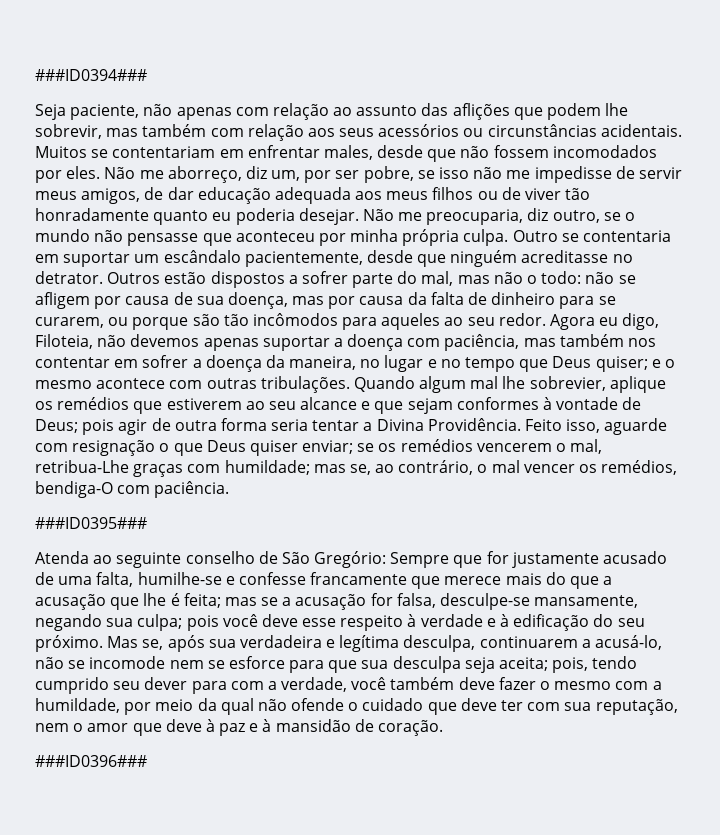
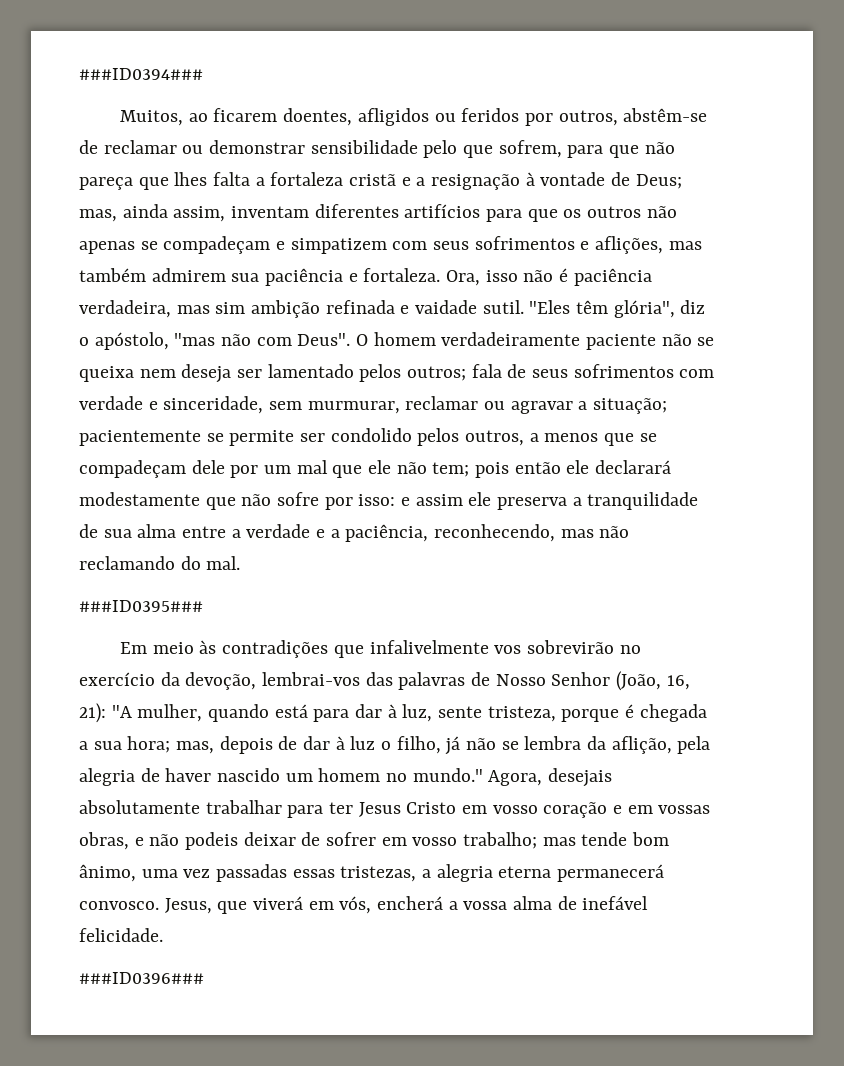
- Seja paciente, não apenas com relação ao assunto das aflições que podem lhe sobrevir, mas também com relação aos seus acessórios ou circunstâncias acidentais. Muitos se contentariam em enfrentar males, desde que não fossem incomodados por eles. Não me aborreço, diz um, por ser pobre, se isso não me impedisse de servir meus amigos, de dar educação adequada aos meus filhos ou de viver tão honradamente quanto eu poderia desejar. Não me preocuparia, diz outro, se o mundo não pensasse que aconteceu por minha própria culpa. Outro se contentaria em suportar um escândalo pacientemente, desde que ninguém acreditasse no detrator. Outros estão dispostos a sofrer parte do mal, mas não o todo: não se afligem por causa de sua doença, mas por causa da falta de dinheiro para se curarem, ou porque são tão incômodos para aqueles ao seu redor. Agora eu digo, Filoteia, não devemos apenas suportar a doença com paciência, mas também nos contentar em sofrer a doença da maneira, no lugar e no tempo que Deus quiser; e o mesmo acontece com outras tribulações. Quando algum mal lhe sobrevier, aplique os remédios que estiverem ao seu alcance e que sejam conformes à vontade de Deus; pois agir de outra forma seria tentar a Divina Providência. Feito isso, aguarde com resignação o que Deus quiser enviar; se os remédios vencerem o mal, retribua-Lhe graças com humildade; mas se, ao contrário, o mal vencer os remédios, bendiga-O com paciência.
+ Muitos, ao ficarem doentes, afligidos ou feridos por outros, abstêm-se de reclamar ou demonstrar sensibilidade pelo que sofrem, para que não pareça que lhes falta a fortaleza cristã e a resignação à vontade de Deus; mas, ainda assim, inventam diferentes artifícios para que os outros não apenas se compadeçam e simpatizem com seus sofrimentos e aflições, mas também admirem sua paciência e fortaleza. Ora, isso não é paciência verdadeira, mas sim ambição refinada e vaidade sutil. "Eles têm glória", diz o apóstolo, "mas não com Deus". O homem verdadeiramente paciente não se queixa nem deseja ser lamentado pelos outros; fala de seus sofrimentos com verdade e sinceridade, sem murmurar, reclamar ou agravar a situação; pacientemente se permite ser condolido pelos outros, a menos que se compadeçam dele por um mal que ele não tem; pois então ele declarará modestamente que não sofre por isso: e assim ele preserva a tranquilidade de sua alma entre a verdade e a paciência, reconhecendo, mas não reclamando do mal.
  ###ID0395###
- Atenda ao seguinte conselho de São Gregório: Sempre que for justamente acusado de uma falta, humilhe-se e confesse francamente que merece mais do que a acusação que lhe é feita; mas se a acusação for falsa, desculpe-se mansamente, negando sua culpa; pois você deve esse respeito à verdade e à edificação do seu próximo. Mas se, após sua verdadeira e legítima desculpa, continuarem a acusá-lo, não se incomode nem se esforce para que sua desculpa seja aceita; pois, tendo cumprido seu dever para com a verdade, você também deve fazer o mesmo com a humildade, por meio da qual não ofende o cuidado que deve ter com sua reputação, nem o amor que deve à paz e à mansidão de coração.
+ Em meio às contradições que infalivelmente vos sobrevirão no exercício da devoção, lembrai-vos das palavras de Nosso Senhor (João, 16, 21): "A mulher, quando está para dar à luz, sente tristeza, porque é chegada a sua hora; mas, depois de dar à luz o filho, já não se lembra da aflição, pela alegria de haver nascido um homem no mundo." Agora, desejais absolutamente trabalhar para ter Jesus Cristo em vosso coração e em vossas obras, e não podeis deixar de sofrer em vosso trabalho; mas tende bom ânimo, uma vez passadas essas tristezas, a alegria eterna permanecerá convosco. Jesus, que viverá em vós, encherá a vossa alma de inefável felicidade.

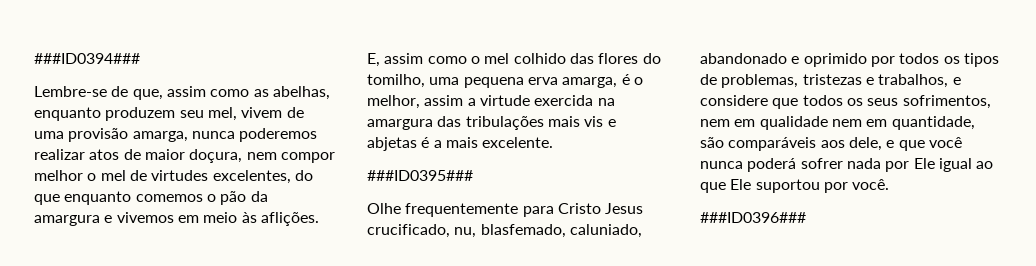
- Muitos, ao ficarem doentes, afligidos ou feridos por outros, abstêm-se de reclamar ou demonstrar sensibilidade pelo que sofrem, para que não pareça que lhes falta a fortaleza cristã e a resignação à vontade de Deus; mas, ainda assim, inventam diferentes artifícios para que os outros não apenas se compadeçam e simpatizem com seus sofrimentos e aflições, mas também admirem sua paciência e fortaleza. Ora, isso não é paciência verdadeira, mas sim ambição refinada e vaidade sutil. "Eles têm glória", diz o apóstolo, "mas não com Deus". O homem verdadeiramente paciente não se queixa nem deseja ser lamentado pelos outros; fala de seus sofrimentos com verdade e sinceridade, sem murmurar, reclamar ou agravar a situação; pacientemente se permite ser condolido pelos outros, a menos que se compadeçam dele por um mal que ele não tem; pois então ele declarará modestamente que não sofre por isso: e assim ele preserva a tranquilidade de sua alma entre a verdade e a paciência, reconhecendo, mas não reclamando do mal.
+ Lembre-se de que, assim como as abelhas, enquanto produzem seu mel, vivem de uma provisão amarga, nunca poderemos realizar atos de maior doçura, nem compor melhor o mel de virtudes excelentes, do que enquanto comemos o pão da amargura e vivemos em meio às aflições. E, assim como o mel colhido das flores do tomilho, uma pequena erva amarga, é o melhor, assim a virtude exercida na amargura das tribulações mais vis e abjetas é a mais excelente.
  ###ID0395###
- Em meio às contradições que infalivelmente vos sobrevirão no exercício da devoção, lembrai-vos das palavras de Nosso Senhor (João, 16, 21): "A mulher, quando está para dar à luz, sente tristeza, porque é chegada a sua hora; mas, depois de dar à luz o filho, já não se lembra da aflição, pela alegria de haver nascido um homem no mundo." Agora, desejais absolutamente trabalhar para ter Jesus Cristo em vosso coração e em vossas obras, e não podeis deixar de sofrer em vosso trabalho; mas tende bom ânimo, uma vez passadas essas tristezas, a alegria eterna permanecerá convosco. Jesus, que viverá em vós, encherá a vossa alma de inefável felicidade.
+ Olhe frequentemente para Cristo Jesus crucificado, nu, blasfemado, caluniado, abandonado e oprimido por todos os tipos de problemas, tristezas e trabalhos, e considere que todos os seus sofrimentos, nem em qualidade nem em quantidade, são comparáveis aos dele, e que você nunca poderá sofrer nada por Ele igual ao que Ele suportou por você.

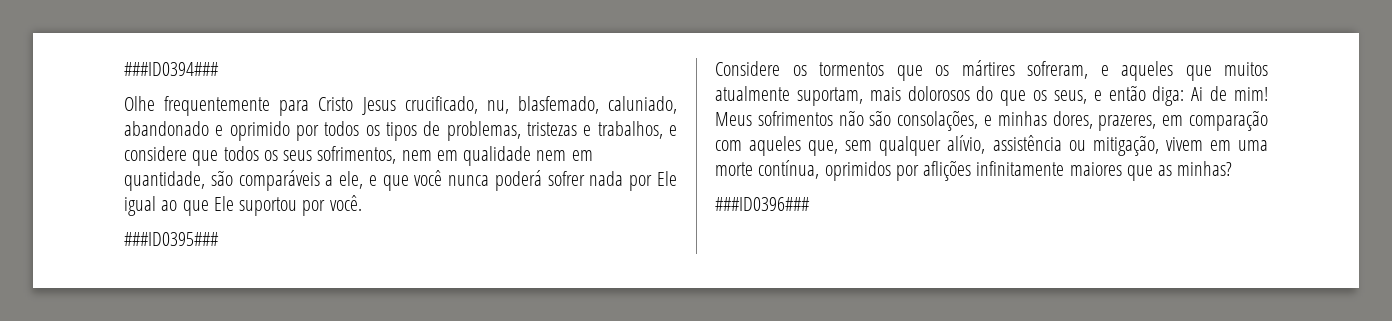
- Lembre-se de que, assim como as abelhas, enquanto produzem seu mel, vivem de uma provisão amarga, nunca poderemos realizar atos de maior doçura, nem compor melhor o mel de virtudes excelentes, do que enquanto comemos o pão da amargura e vivemos em meio às aflições. E, assim como o mel colhido das flores do tomilho, uma pequena erva amarga, é o melhor, assim a virtude exercida na amargura das tribulações mais vis e abjetas é a mais excelente.
- ###ID0395###
- Olhe frequentemente para Cristo Jesus crucificado, nu, blasfemado, caluniado, abandonado e oprimido por todos os tipos de problemas, tristezas e trabalhos, e considere que todos os seus sofrimentos, nem em qualidade nem em quantidade, são comparáveis aos dele, e que você nunca poderá sofrer nada por Ele igual ao que Ele suportou por você.
+ Olhe frequentemente para Cristo Jesus crucificado, nu, blasfemado, caluniado, abandonado e oprimido por todos os tipos de problemas, tristezas e trabalhos, e considere que todos os seus sofrimentos, nem em qualidade nem em quantidade, são comparáveis a ele, e que você nunca poderá sofrer nada por Ele igual ao que Ele suportou por você.
+ ###ID0395###
+ Considere os tormentos que os mártires sofreram, e aqueles que muitos atualmente suportam, mais dolorosos do que os seus, e então diga: Ai de mim! Meus sofrimentos não são consolações, e minhas dores, prazeres, em comparação com aqueles que, sem qualquer alívio, assistência ou mitigação, vivem em uma morte contínua, oprimidos por aflições infinitamente maiores que as minhas?

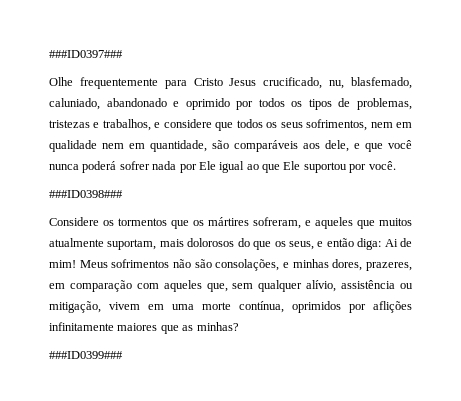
- ###ID0394###
+ ###ID0397###
- Olhe frequentemente para Cristo Jesus crucificado, nu, blasfemado, caluniado, abandonado e oprimido por todos os tipos de problemas, tristezas e trabalhos, e considere que todos os seus sofrimentos, nem em qualidade nem em quantidade, são comparáveis a ele, e que você nunca poderá sofrer nada por Ele igual ao que Ele suportou por você.
+ Olhe frequentemente para Cristo Jesus crucificado, nu, blasfemado, caluniado, abandonado e oprimido por todos os tipos de problemas, tristezas e trabalhos, e considere que todos os seus sofrimentos, nem em qualidade nem em quantidade, são comparáveis aos dele, e que você nunca poderá sofrer nada por Ele igual ao que Ele suportou por você.
- ###ID0395###
+ ###ID0398###
- ###ID0396###
+ ###ID0399###

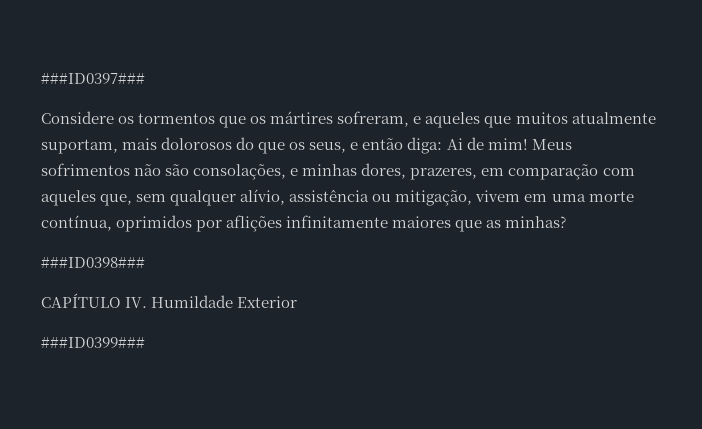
- Olhe frequentemente para Cristo Jesus crucificado, nu, blasfemado, caluniado, abandonado e oprimido por todos os tipos de problemas, tristezas e trabalhos, e considere que todos os seus sofrimentos, nem em qualidade nem em quantidade, são comparáveis aos dele, e que você nunca poderá sofrer nada por Ele igual ao que Ele suportou por você.
- ###ID0398###
+ ###ID0398###
+ CAPÍTULO IV. Humildade Exterior

